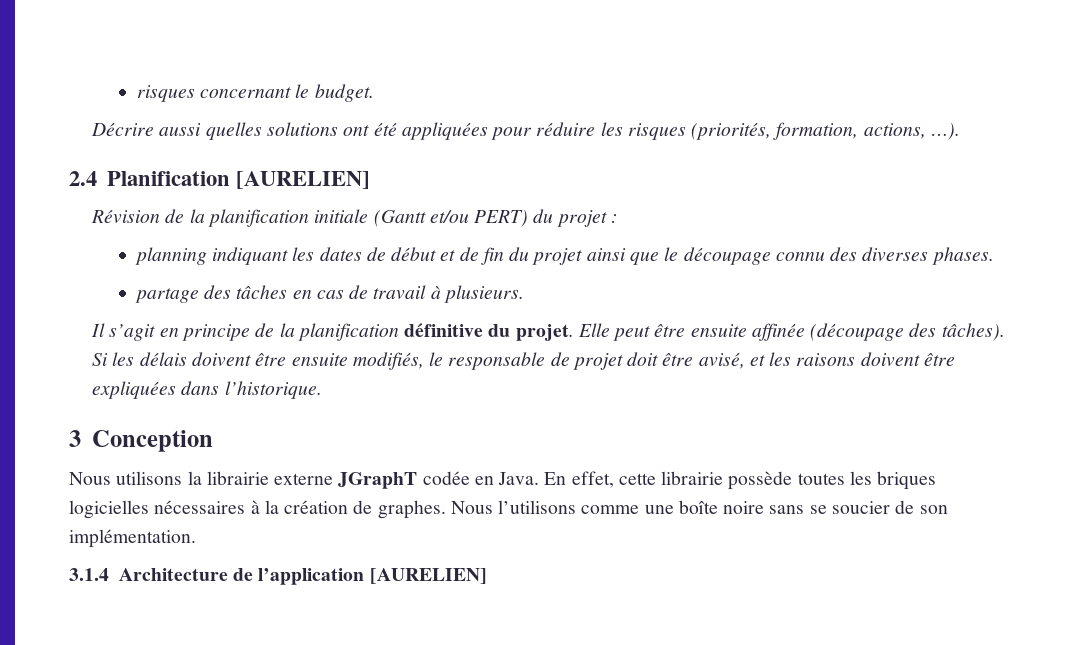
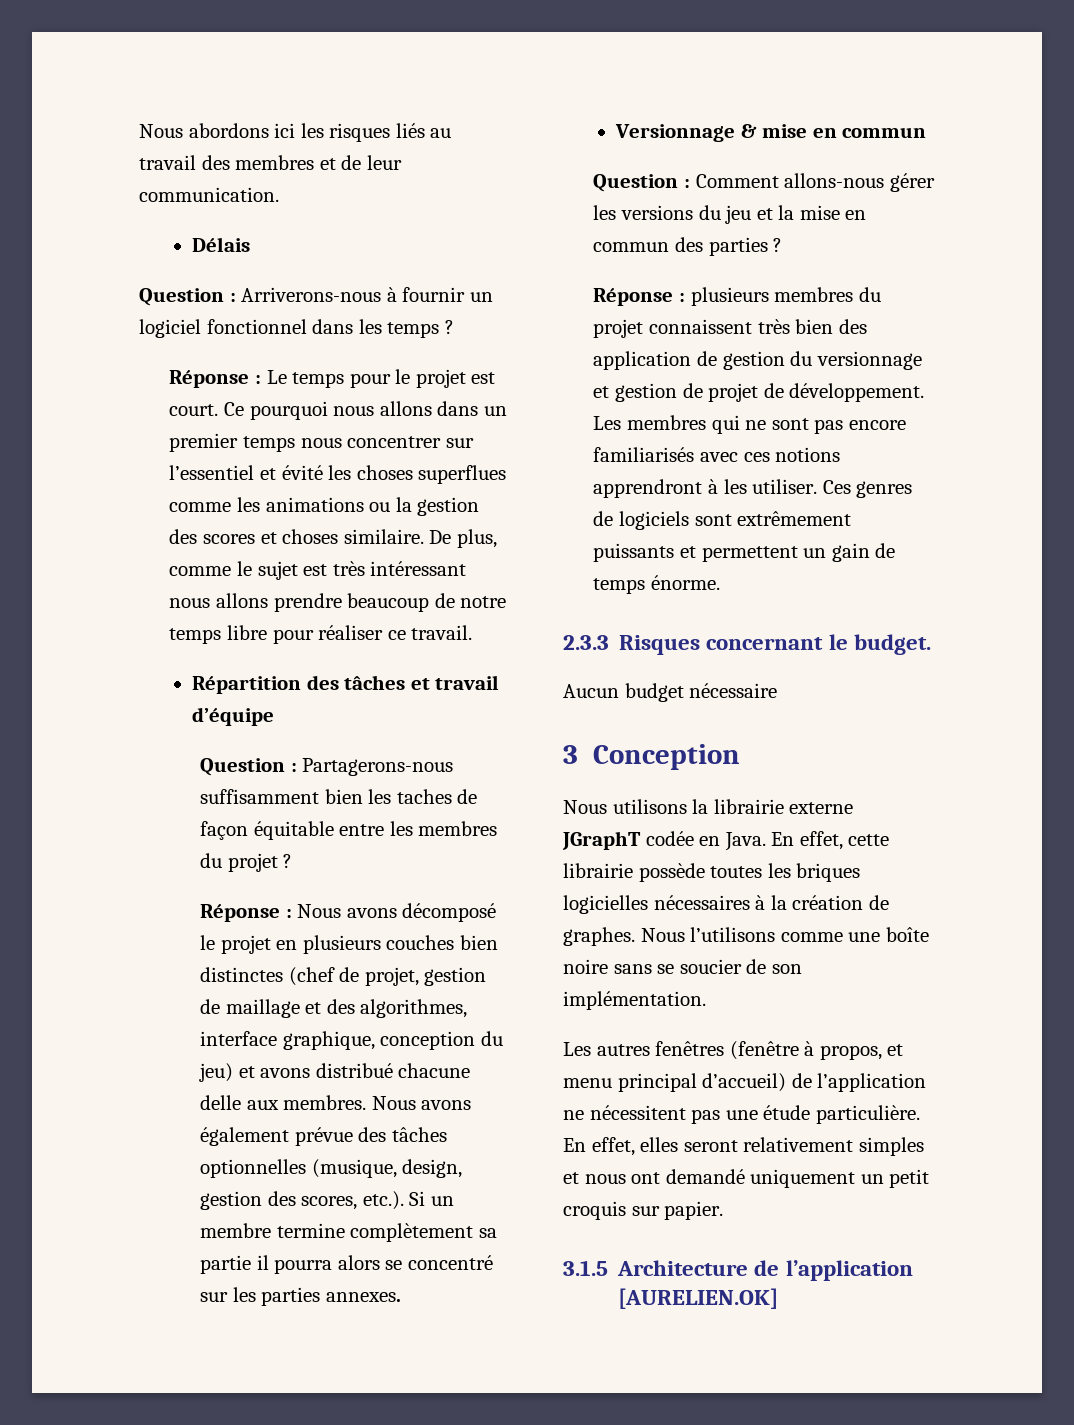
- risques concernant le budget.
- Décrire aussi quelles solutions ont été appliquées pour réduire les risques (priorités, formation, actions, …).
- 2.4 Planification [AURELIEN]
- Révision de la planification initiale (Gantt et/ou PERT) du projet :
- planning indiquant les dates de début et de fin du projet ainsi que le découpage connu des diverses phases.
- partage des tâches en cas de travail à plusieurs.
- Il s’agit en principe de la planification définitive du projet. Elle peut être ensuite affinée (découpage des tâches). Si les délais doivent être ensuite modifiés, le responsable de projet doit être avisé, et les raisons doivent être expliquées dans l’historique.
+ Nous abordons ici les risques liés au travail des membres et de leur communication.
+ Délais
+ Question : Arriverons-nous à fournir un logiciel fonctionnel dans les temps ?
+ Réponse : Le temps pour le projet est court. Ce pourquoi nous allons dans un premier temps nous concentrer sur l’essentiel et évité les choses superflues comme les animations ou la gestion des scores et choses similaire. De plus, comme le sujet est très intéressant nous allons prendre beaucoup de notre temps libre pour réaliser ce travail.
+ Répartition des tâches et travail d’équipe
+ Question : Partagerons-nous suffisamment bien les taches de façon équitable entre les membres du projet ?
+ Réponse : Nous avons décomposé le projet en plusieurs couches bien distinctes (chef de projet, gestion de maillage et des algorithmes, interface graphique, conception du jeu) et avons distribué chacune delle aux membres. Nous avons également prévue des tâches optionnelles (musique, design, gestion des scores, etc.). Si un membre termine complètement sa partie il pourra alors se concentré sur les parties annexes.
+ Versionnage & mise en commun
+ Question : Comment allons-nous gérer les versions du jeu et la mise en commun des parties ?
+ Réponse : plusieurs membres du projet connaissent très bien des application de gestion du versionnage et gestion de projet de développement. Les membres qui ne sont pas encore familiarisés avec ces notions apprendront à les utiliser. Ces genres de logiciels sont extrêmement puissants et permettent un gain de temps énorme.
+ 2.3.3 Risques concernant le budget.
+ Aucun budget nécessaire
- 3.1.4 Architecture de l’application [AURELIEN]
+ Les autres fenêtres (fenêtre à propos, et menu principal d’accueil) de l’application ne nécessitent pas une étude particulière. En effet, elles seront relativement simples et nous ont demandé uniquement un petit croquis sur papier.
+ 3.1.5 Architecture de l’application [AURELIEN.OK]

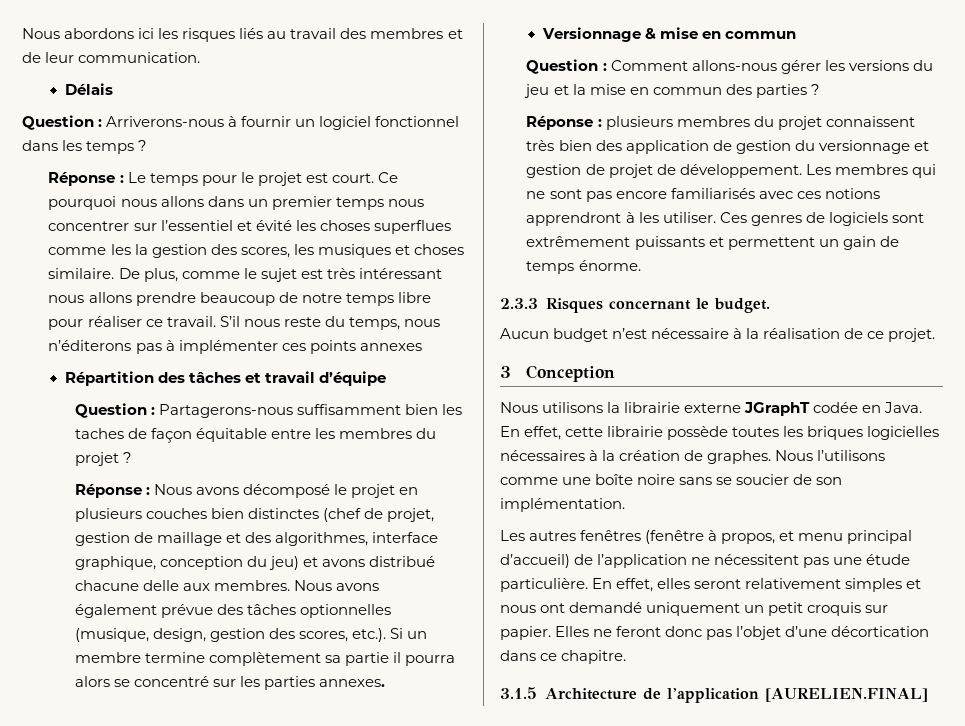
- Ce pourquoi nous allons dans un premier temps nous concentrer sur l’essentiel et évité les choses superflues comme les animations ou la gestion des scores et choses similaire.
+ Ce pourquoi nous allons dans un premier temps nous concentrer sur l’essentiel et évité les choses superflues comme les la gestion des scores, les musiques et choses similaire.
+ S’il nous reste du temps, nous n’éditerons pas à implémenter ces points annexes
- Aucun budget nécessaire
+ Aucun budget n’est nécessaire à la réalisation de ce projet.
+ Elles ne feront donc pas l’objet d’une décortication dans ce chapitre.
- 3.1.5 Architecture de l’application [AURELIEN.OK]
+ 3.1.5 Architecture de l’application [AURELIEN.FINAL]

